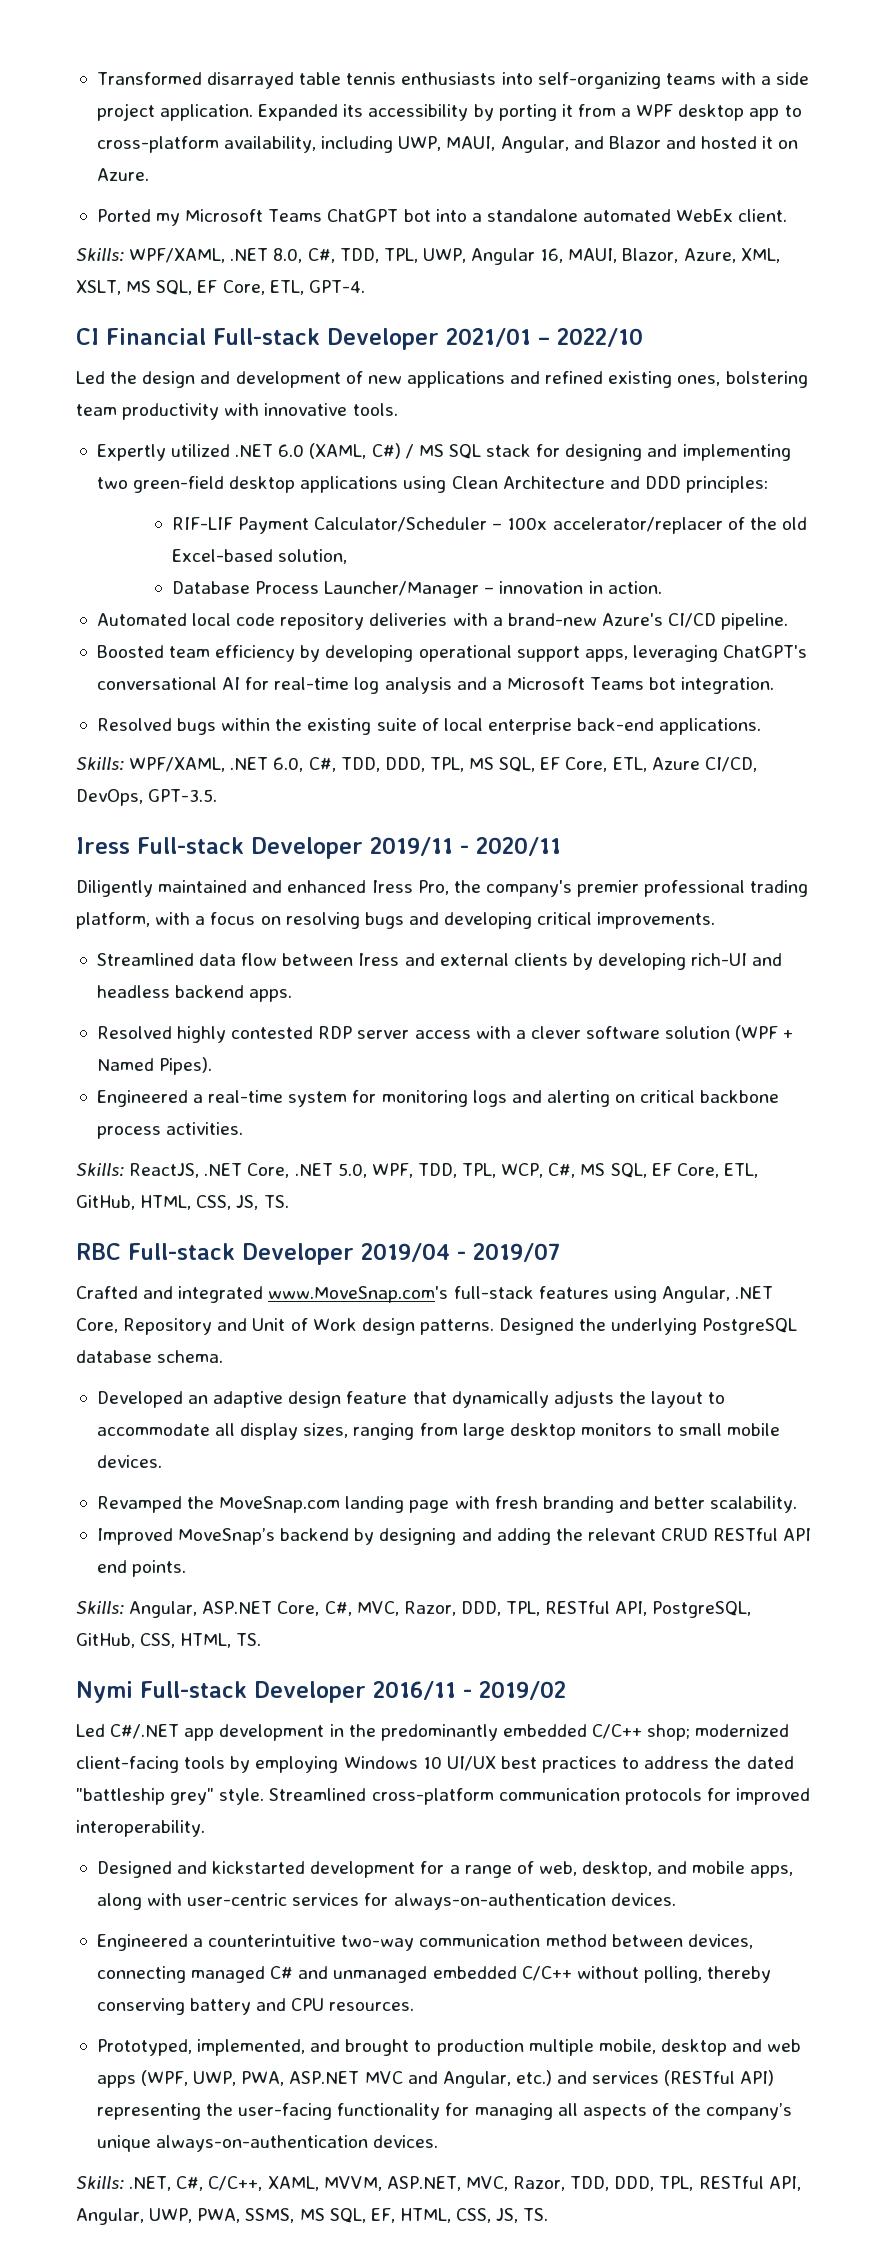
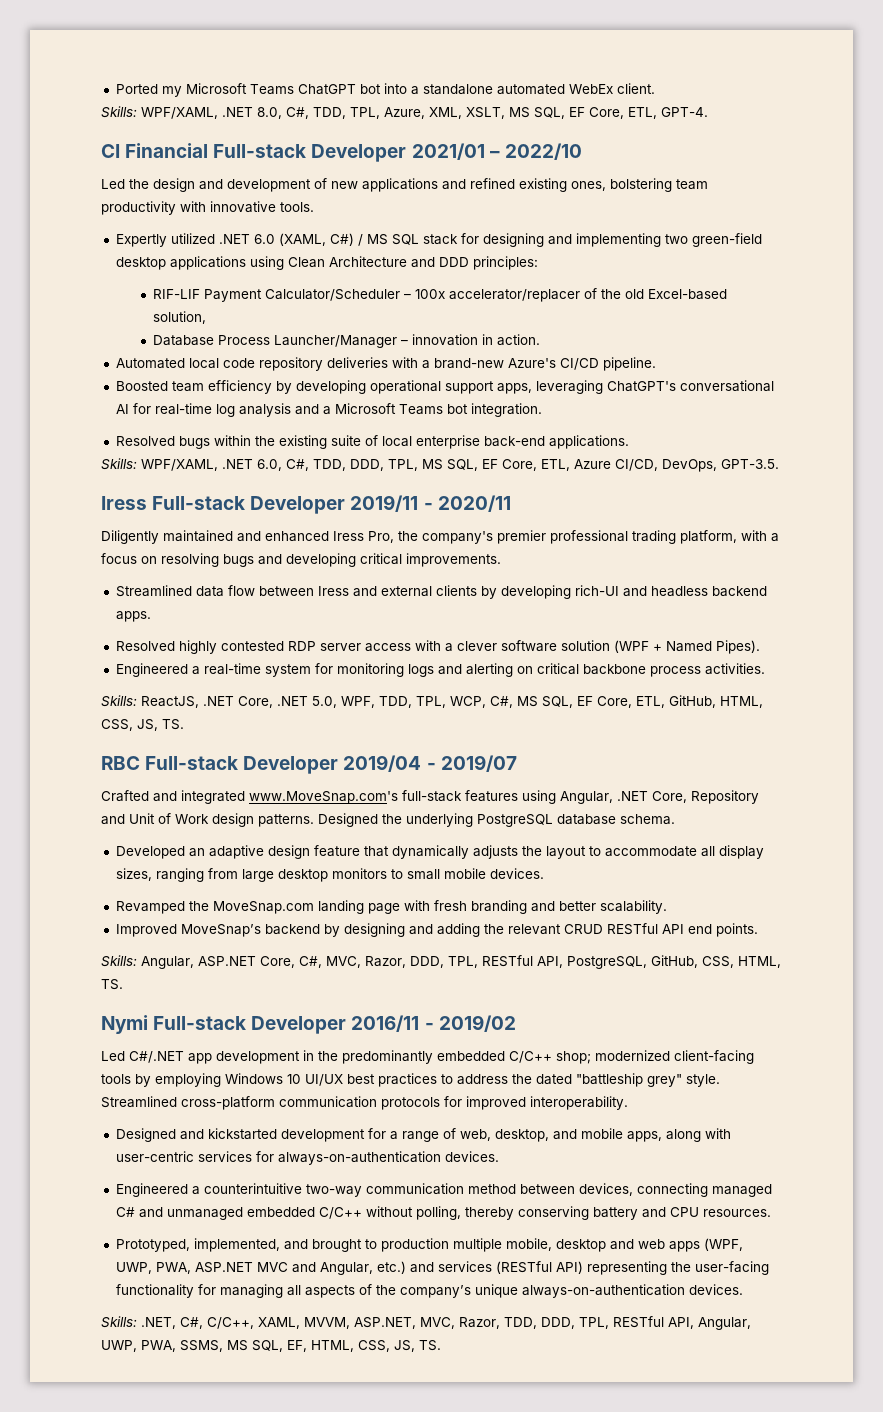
- Transformed disarrayed table tennis enthusiasts into self-organizing teams with a side project application. Expanded its accessibility by porting it from a WPF desktop app to cross-platform availability, including UWP, MAUI, Angular, and Blazor and hosted it on Azure.
- Skills: WPF/XAML, .NET 8.0, C#, TDD, TPL, UWP, Angular 16, MAUI, Blazor, Azure, XML, XSLT, MS SQL, EF Core, ETL, GPT-4.
+ Skills: WPF/XAML, .NET 8.0, C#, TDD, TPL, Azure, XML, XSLT, MS SQL, EF Core, ETL, GPT-4.

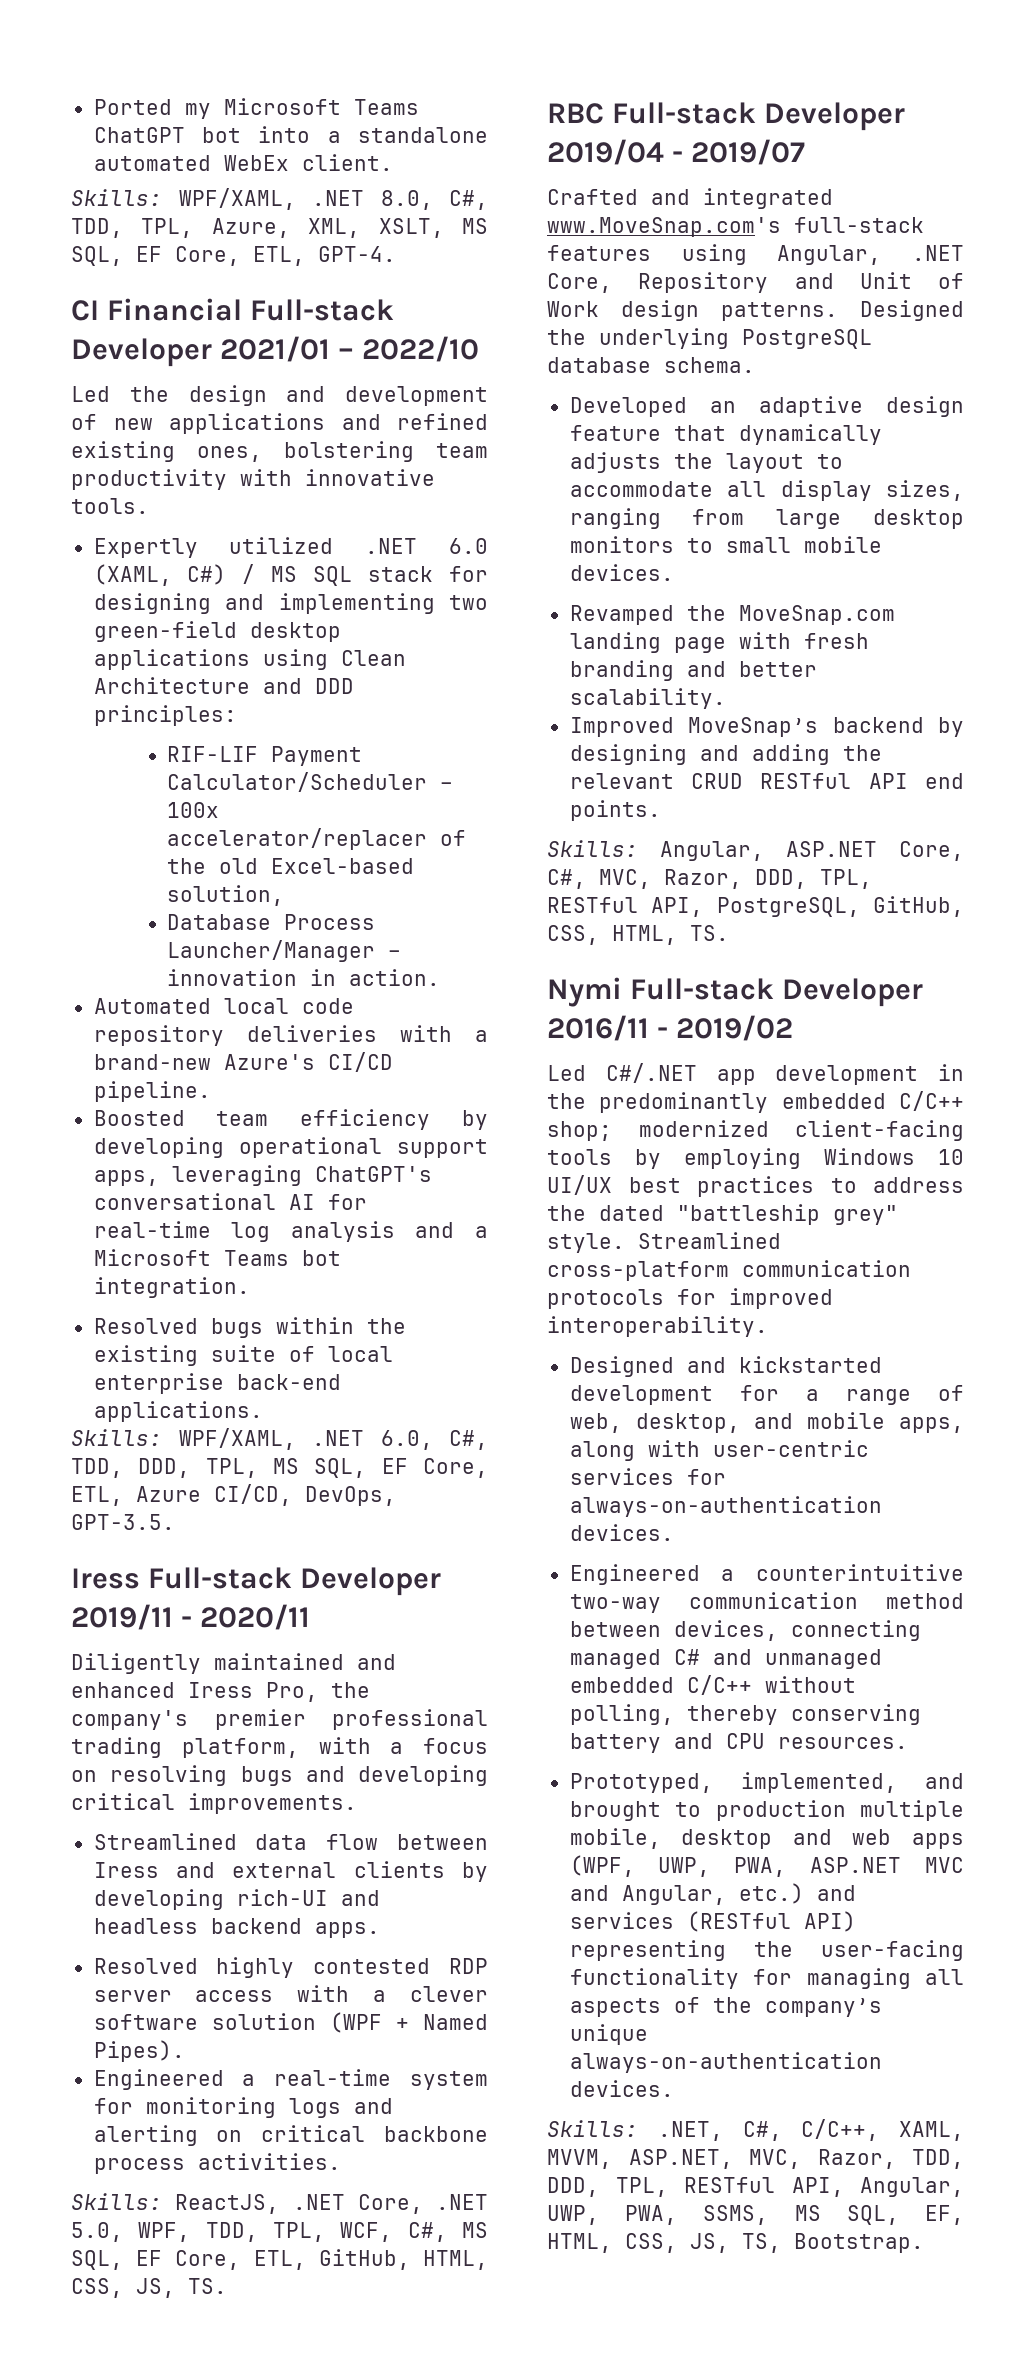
- Skills: ReactJS, .NET Core, .NET 5.0, WPF, TDD, TPL, WCP, C#, MS SQL, EF Core, ETL, GitHub, HTML, CSS, JS, TS.
+ Skills: ReactJS, .NET Core, .NET 5.0, WPF, TDD, TPL, WCF, C#, MS SQL, EF Core, ETL, GitHub, HTML, CSS, JS, TS.
- Skills: .NET, C#, C/C++, XAML, MVVM, ASP.NET, MVC, Razor, TDD, DDD, TPL, RESTful API, Angular, UWP, PWA, SSMS, MS SQL, EF, HTML, CSS, JS, TS.
+ Skills: .NET, C#, C/C++, XAML, MVVM, ASP.NET, MVC, Razor, TDD, DDD, TPL, RESTful API, Angular, UWP, PWA, SSMS, MS SQL, EF, HTML, CSS, JS, TS, Bootstrap.

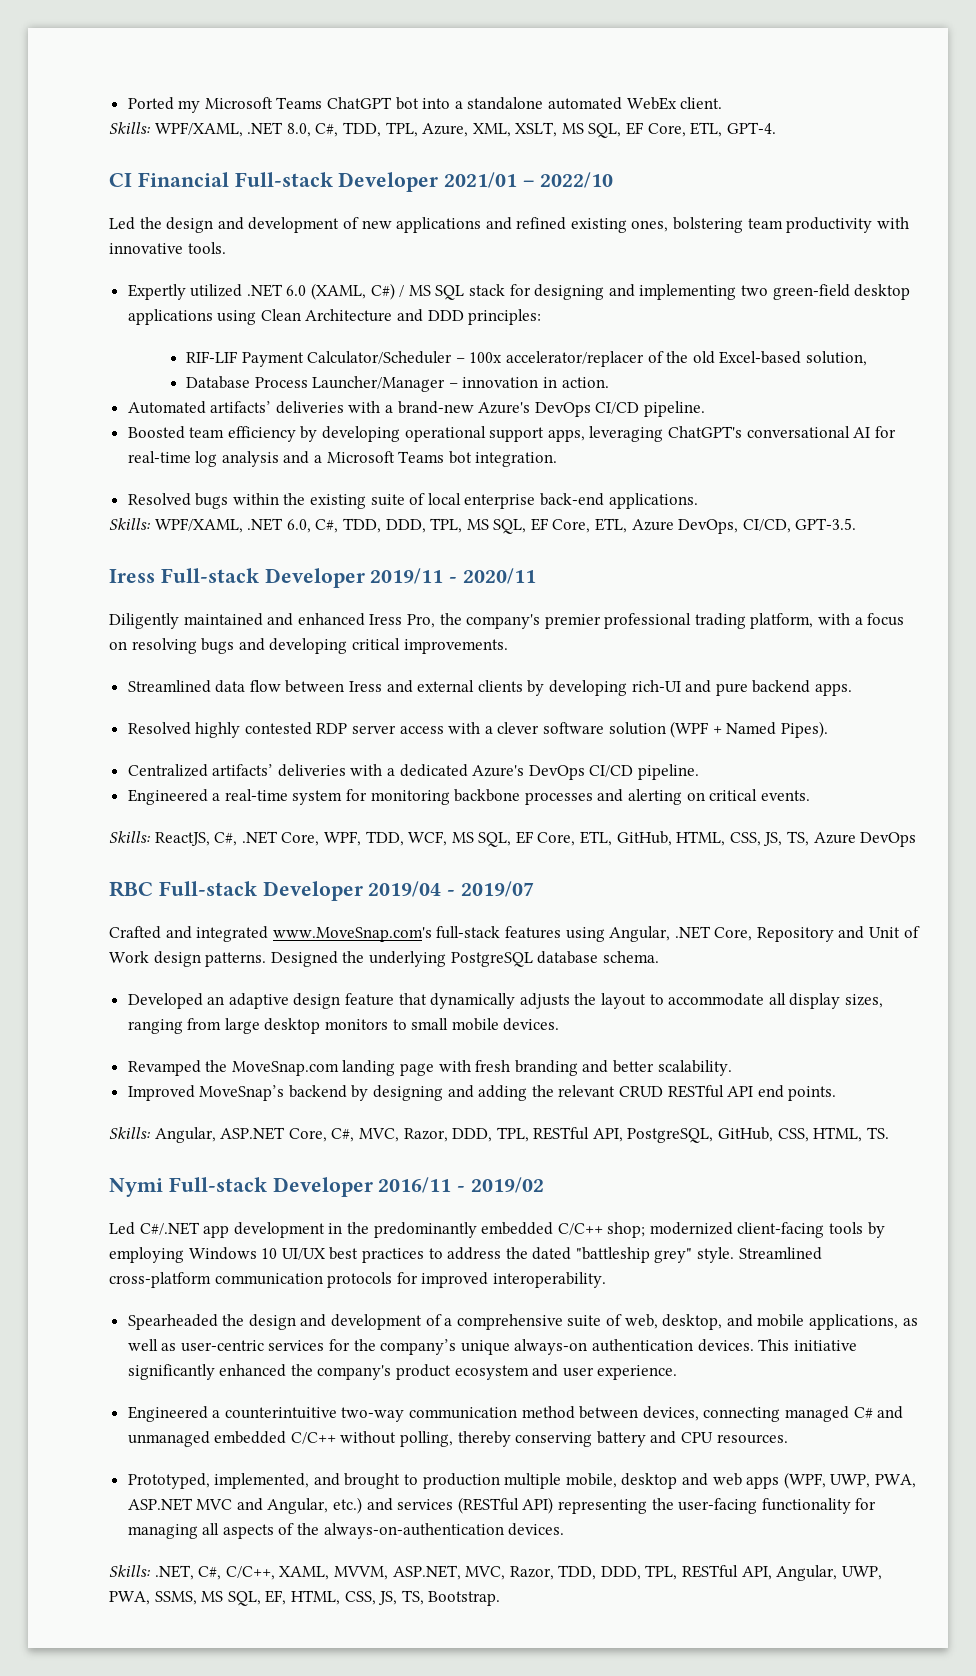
- Automated local code repository deliveries with a brand-new Azure's CI/CD pipeline.
+ Automated artifacts’ deliveries with a brand-new Azure's DevOps CI/CD pipeline.
- Skills: WPF/XAML, .NET 6.0, C#, TDD, DDD, TPL, MS SQL, EF Core, ETL, Azure CI/CD, DevOps, GPT-3.5.
+ Skills: WPF/XAML, .NET 6.0, C#, TDD, DDD, TPL, MS SQL, EF Core, ETL, Azure DevOps, CI/CD, GPT-3.5.
- Streamlined data flow between Iress and external clients by developing rich-UI and headless backend apps.
+ Streamlined data flow between Iress and external clients by developing rich-UI and pure backend apps.
+ Centralized artifacts’ deliveries with a dedicated Azure's DevOps CI/CD pipeline.
- Engineered a real-time system for monitoring logs and alerting on critical backbone process activities.
+ Engineered a real-time system for monitoring backbone processes and alerting on critical events.
- Skills: ReactJS, .NET Core, .NET 5.0, WPF, TDD, TPL, WCF, C#, MS SQL, EF Core, ETL, GitHub, HTML, CSS, JS, TS.
+ Skills: ReactJS, C#, .NET Core, WPF, TDD, WCF, MS SQL, EF Core, ETL, GitHub, HTML, CSS, JS, TS, Azure DevOps
- Designed and kickstarted development for a range of web, desktop, and mobile apps, along with user-centric services for always-on-authentication devices.
+ Spearheaded the design and development of a comprehensive suite of web, desktop, and mobile applications, as well as user-centric services for the company’s unique always-on authentication devices. This initiative significantly enhanced the company's product ecosystem and user experience.
- Prototyped, implemented, and brought to production multiple mobile, desktop and web apps (WPF, UWP, PWA, ASP.NET MVC and Angular, etc.) and services (RESTful API) representing the user-facing functionality for managing all aspects of the company’s unique always-on-authentication devices.
+ Prototyped, implemented, and brought to production multiple mobile, desktop and web apps (WPF, UWP, PWA, ASP.NET MVC and Angular, etc.) and services (RESTful API) representing the user-facing functionality for managing all aspects of the always-on-authentication devices.

